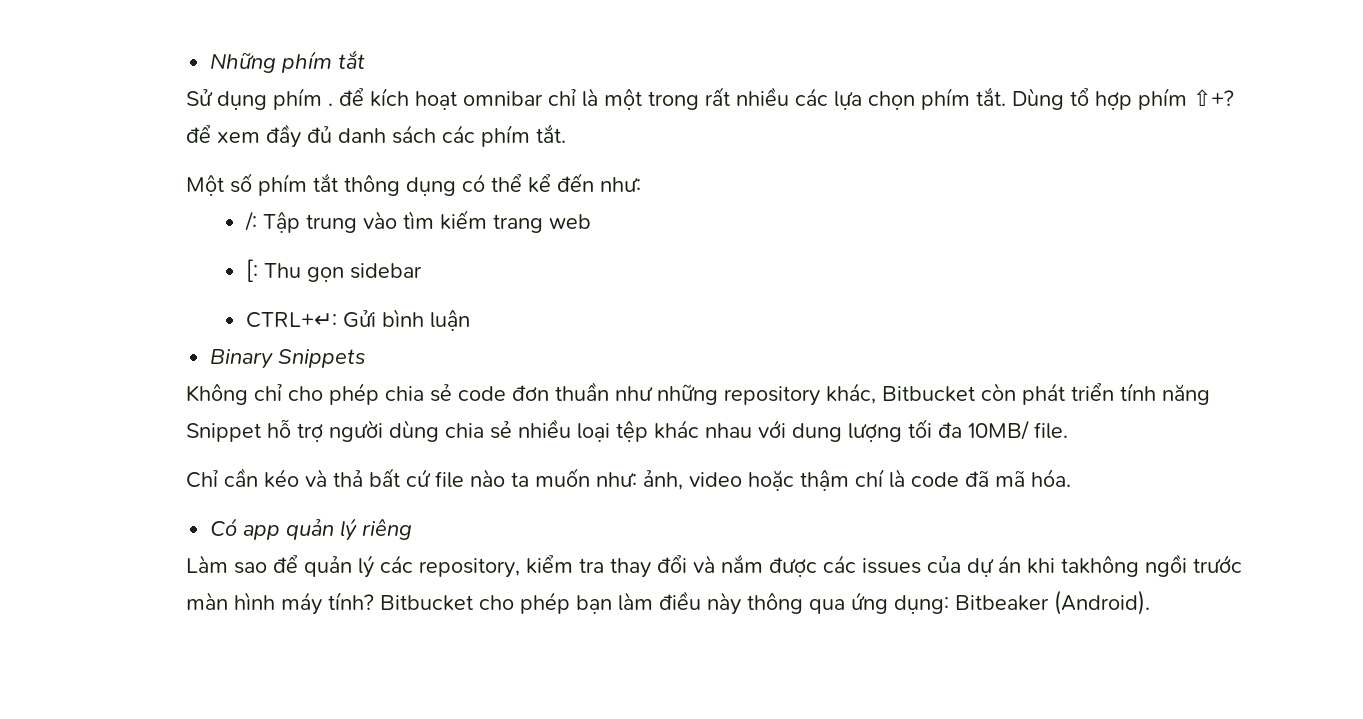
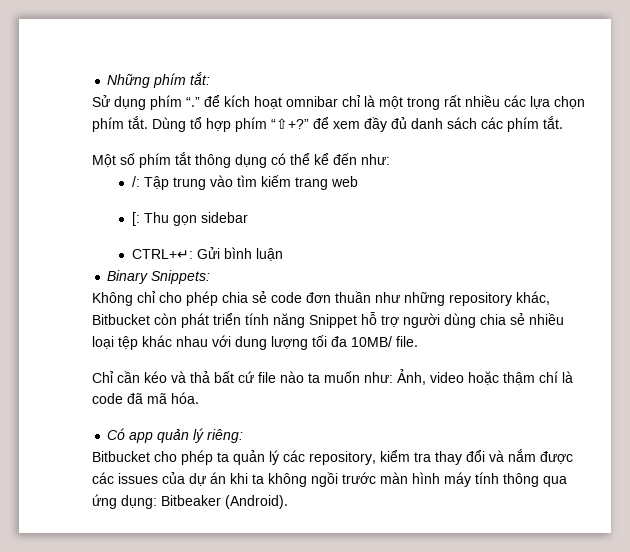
- Những phím tắt
+ Những phím tắt:
- Sử dụng phím . để kích hoạt omnibar chỉ là một trong rất nhiều các lựa chọn phím tắt.
+ Sử dụng phím “.” để kích hoạt omnibar chỉ là một trong rất nhiều các lựa chọn phím tắt.
- Dùng tổ hợp phím ⇧+? để xem đầy đủ danh sách các phím tắt.
+ Dùng tổ hợp phím “⇧+?” để xem đầy đủ danh sách các phím tắt.
- Binary Snippets
+ Binary Snippets:
- Chỉ cần kéo và thả bất cứ file nào ta muốn như: ảnh, video hoặc thậm chí là code đã mã hóa.
+ Chỉ cần kéo và thả bất cứ file nào ta muốn như: Ảnh, video hoặc thậm chí là code đã mã hóa.
- Có app quản lý riêng
- Làm sao để quản lý các repository, kiểm tra thay đổi và nắm được các issues của dự án khi takhông ngồi trước màn hình máy tính? Bitbucket cho phép bạn làm điều này thông qua ứng dụng: Bitbeaker (Android).
+ Có app quản lý riêng:
+ Bitbucket cho phép ta quản lý các repository, kiểm tra thay đổi và nắm được các issues của dự án khi ta không ngồi trước màn hình máy tính thông qua ứng dụng: Bitbeaker (Android).

